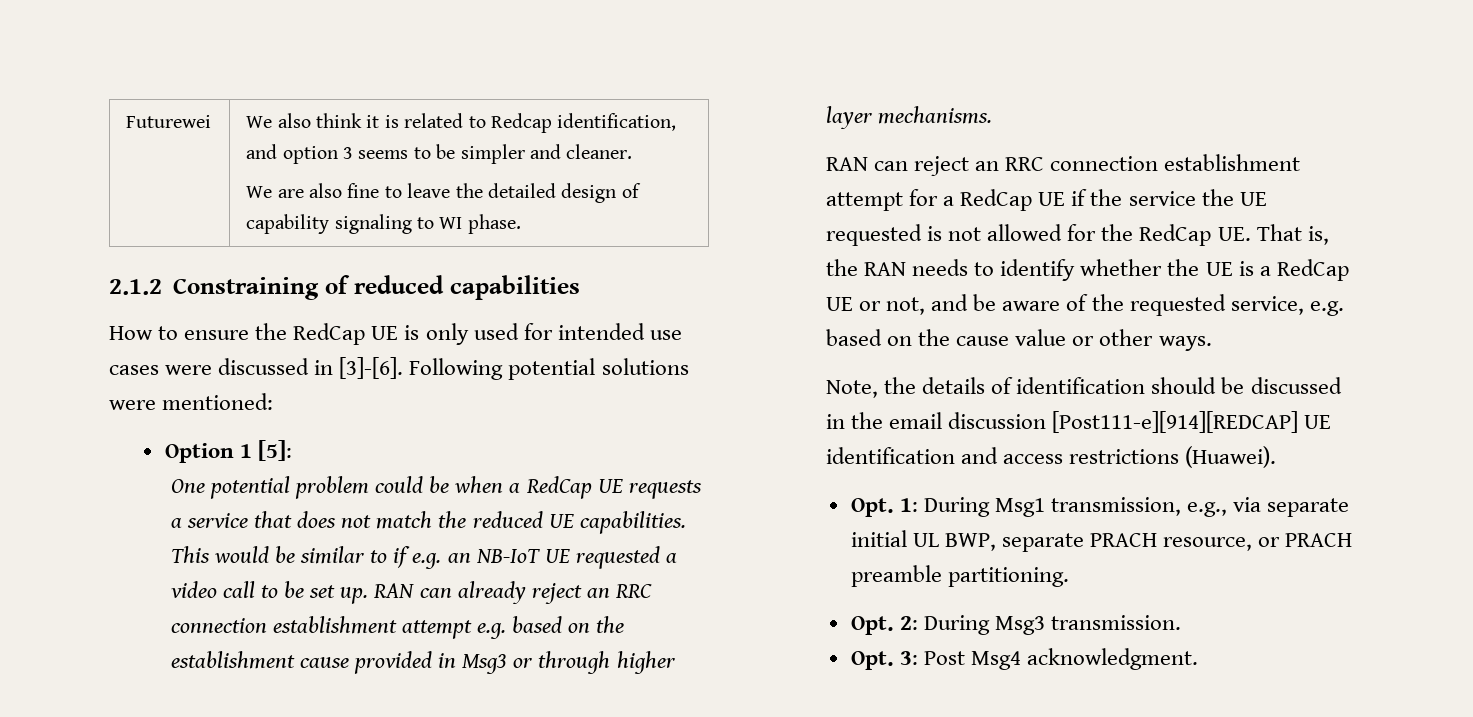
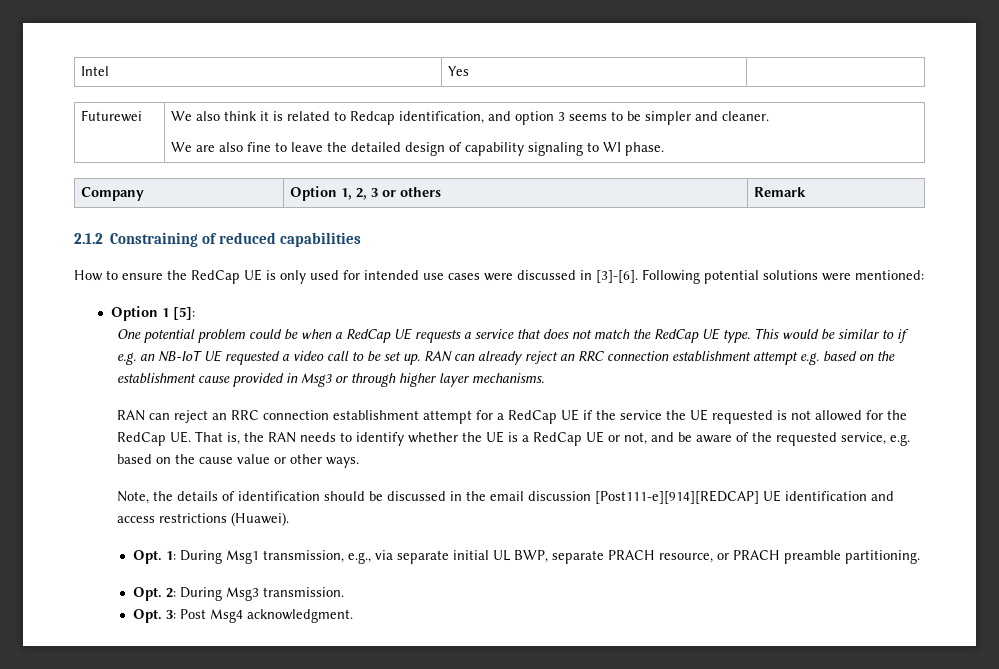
+ Intel | Yes |
+ Company | Option 1, 2, 3 or others | Remark
- One potential problem could be when a RedCap UE requests a service that does not match the reduced UE capabilities.
+ One potential problem could be when a RedCap UE requests a service that does not match the RedCap UE type.

